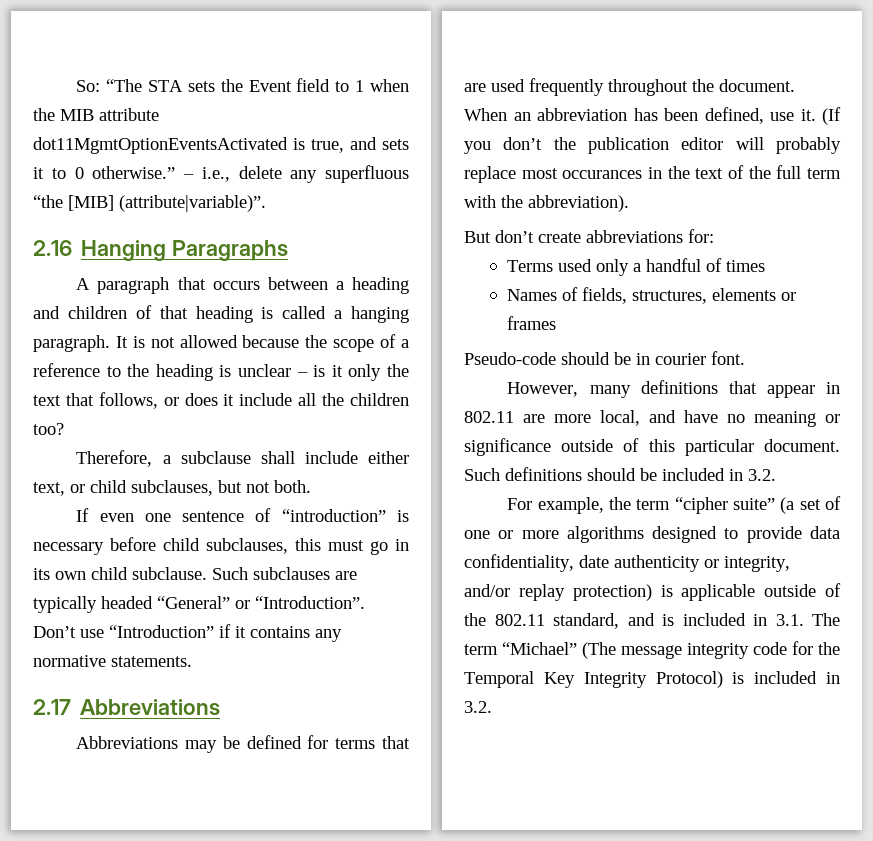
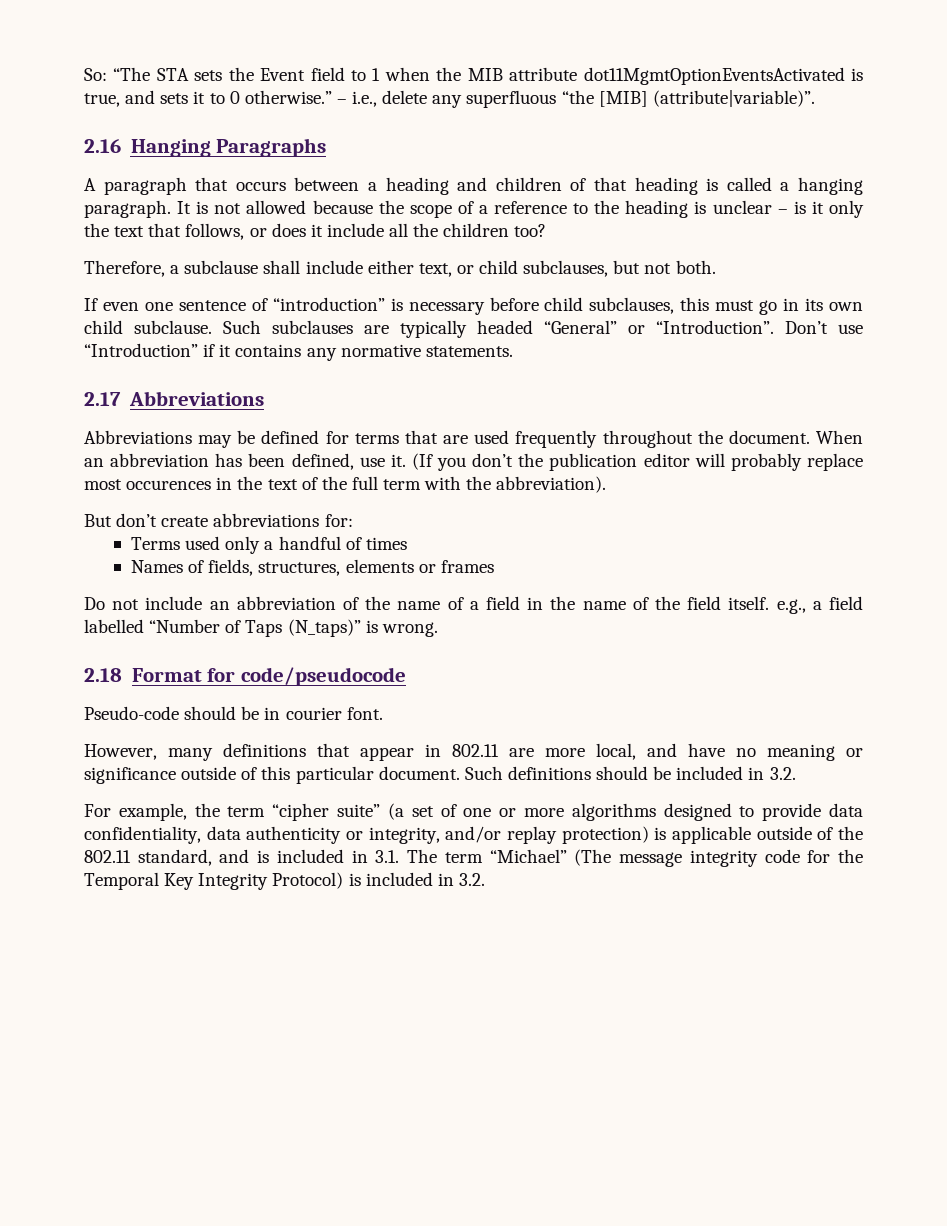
- (If you don’t the publication editor will probably replace most occurances in the text of the full term with the abbreviation).
+ (If you don’t the publication editor will probably replace most occurences in the text of the full term with the abbreviation).
+ Do not include an abbreviation of the name of a field in the name of the field itself. e.g., a field labelled “Number of Taps (N_taps)” is wrong.
+ 2.18 Format for code/pseudocode
- For example, the term “cipher suite” (a set of one or more algorithms designed to provide data confidentiality, date authenticity or integrity, and/or replay protection) is applicable outside of the 802.11 standard, and is included in 3.1. The term “Michael” (The message integrity code for the Temporal Key Integrity Protocol) is included in 3.2.
+ For example, the term “cipher suite” (a set of one or more algorithms designed to provide data confidentiality, data authenticity or integrity, and/or replay protection) is applicable outside of the 802.11 standard, and is included in 3.1. The term “Michael” (The message integrity code for the Temporal Key Integrity Protocol) is included in 3.2.

